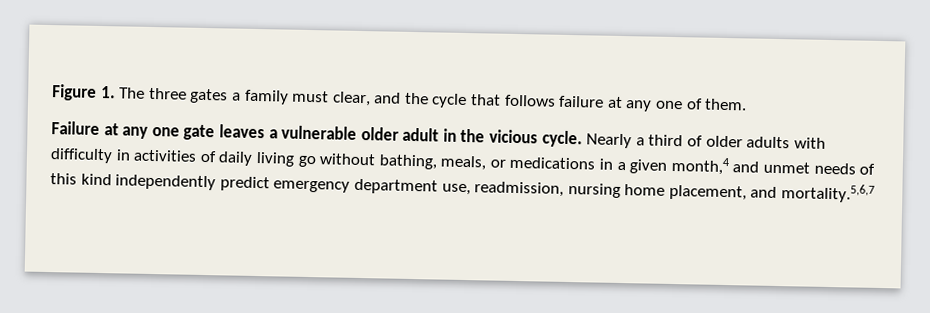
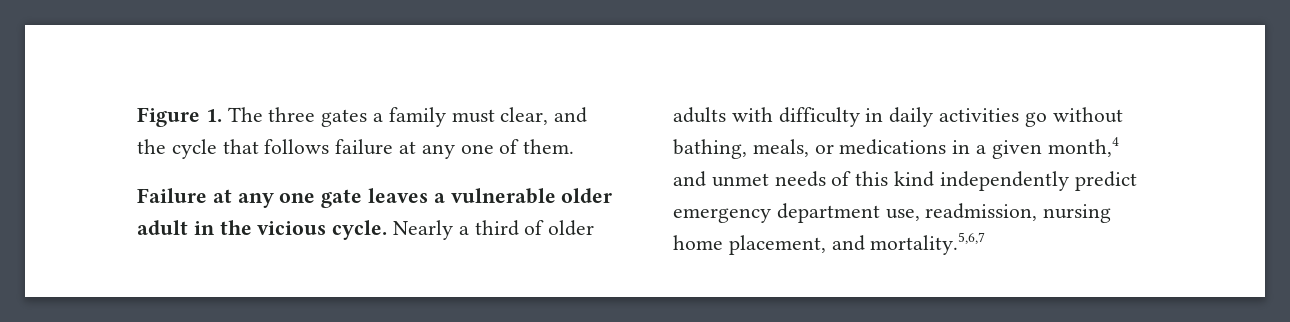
- Nearly a third of older adults with difficulty in activities of daily living go without bathing, meals, or medications in a given month,4 and unmet needs of this kind independently predict emergency department use, readmission, nursing home placement, and mortality.5,6,7
+ Nearly a third of older adults with difficulty in daily activities go without bathing, meals, or medications in a given month,4 and unmet needs of this kind independently predict emergency department use, readmission, nursing home placement, and mortality.5,6,7

